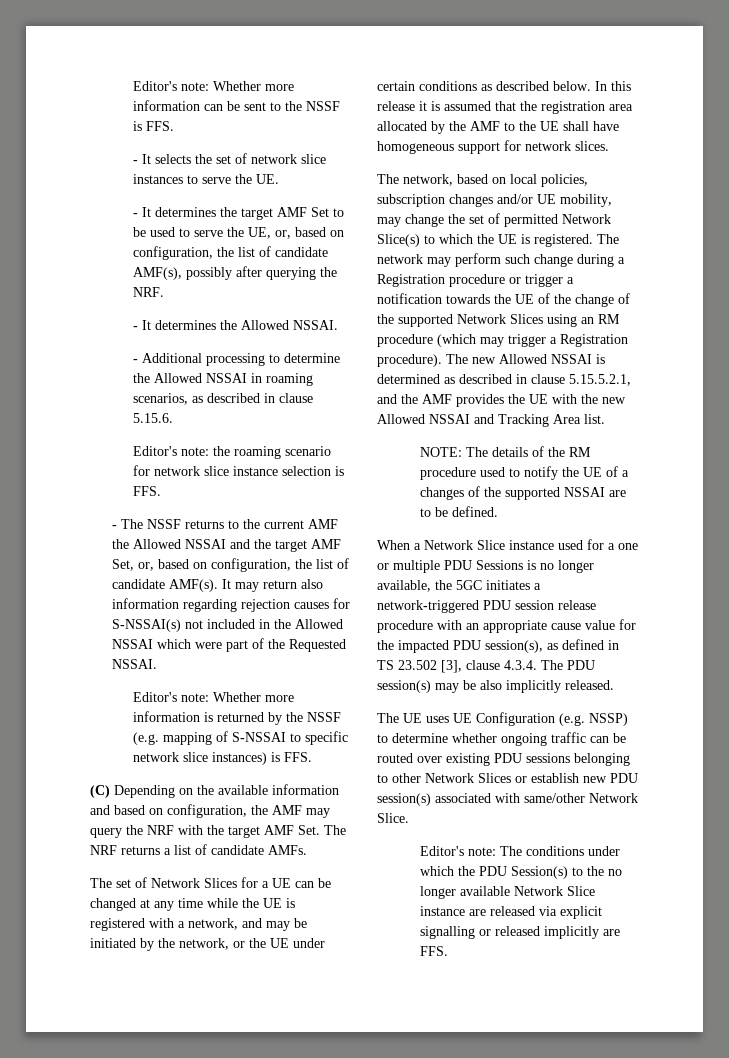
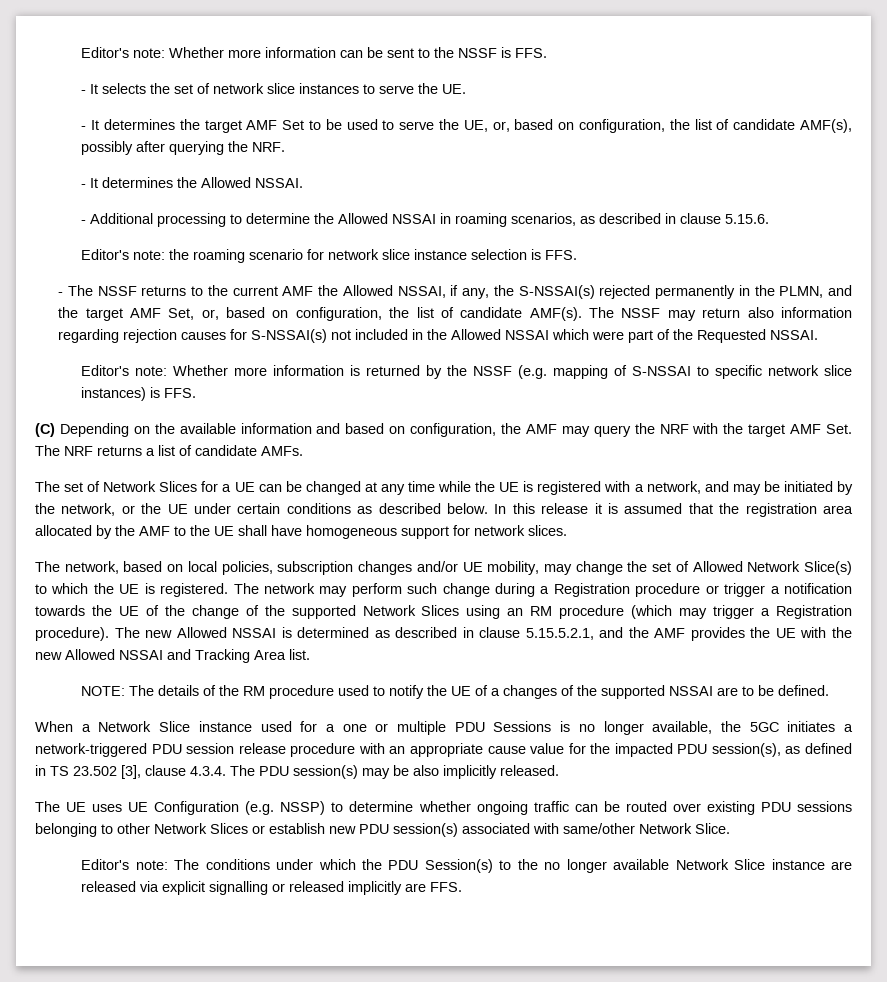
- - The NSSF returns to the current AMF the Allowed NSSAI and the target AMF Set, or, based on configuration, the list of candidate AMF(s).
+ - The NSSF returns to the current AMF the Allowed NSSAI, if any, the S-NSSAI(s) rejected permanently in the PLMN, and the target AMF Set, or, based on configuration, the list of candidate AMF(s).
- It may return also information regarding rejection causes for S-NSSAI(s) not included in the Allowed NSSAI which were part of the Requested NSSAI.
+ The NSSF may return also information regarding rejection causes for S-NSSAI(s) not included in the Allowed NSSAI which were part of the Requested NSSAI.
- The network, based on local policies, subscription changes and/or UE mobility, may change the set of permitted Network Slice(s) to which the UE is registered.
+ The network, based on local policies, subscription changes and/or UE mobility, may change the set of Allowed Network Slice(s) to which the UE is registered.

